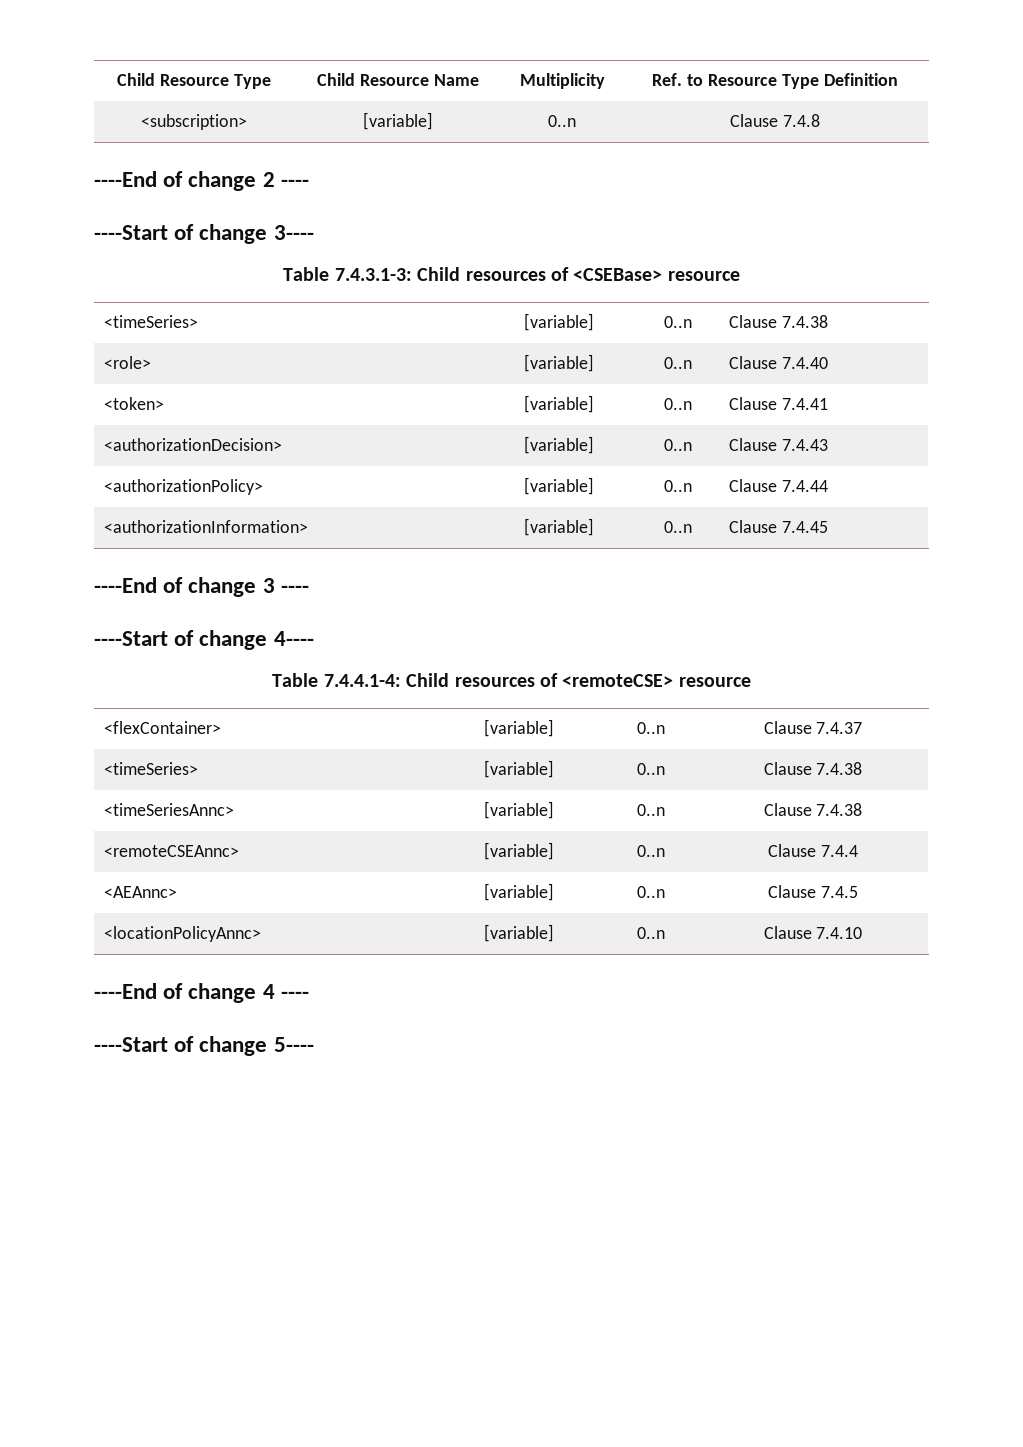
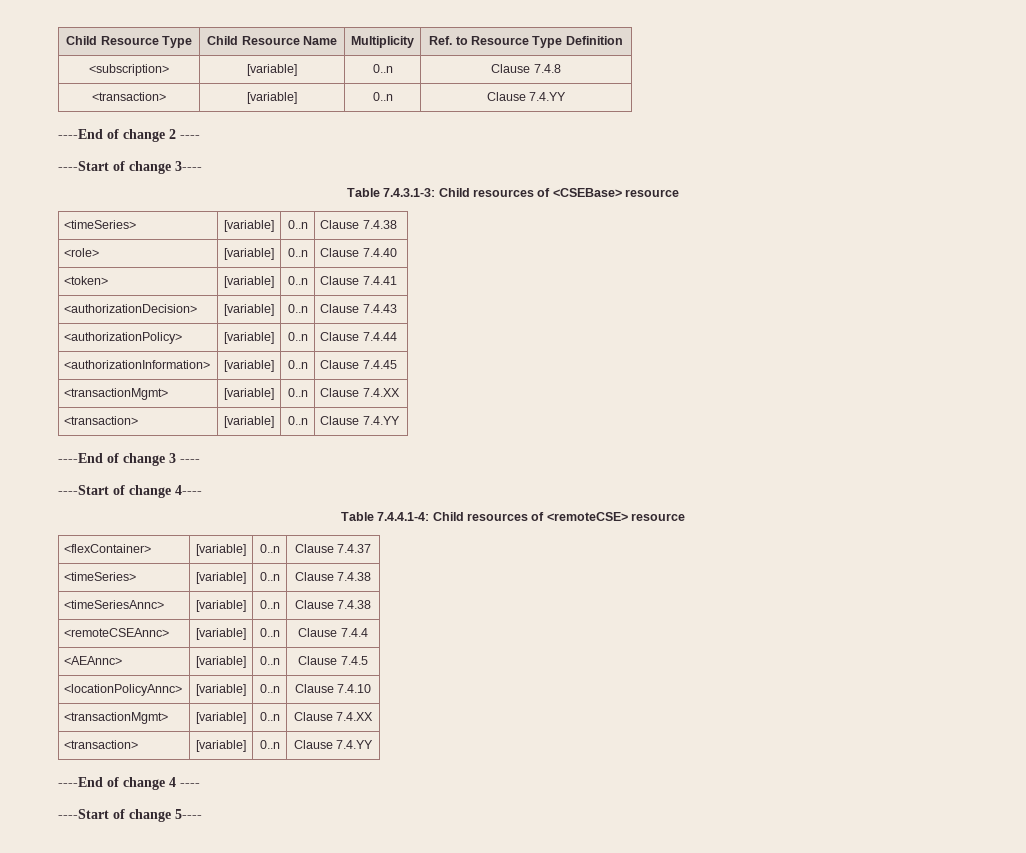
  <subscription> | [variable] | 0..n | Clause 7.4.8
+ <transaction> | [variable] | 0..n | Clause 7.4.YY
  <authorizationInformation> | [variable] | 0..n | Clause 7.4.45
+ <transactionMgmt> | [variable] | 0..n | Clause 7.4.XX
+ <transaction> | [variable] | 0..n | Clause 7.4.YY
  <locationPolicyAnnc> | [variable] | 0..n | Clause 7.4.10
+ <transactionMgmt> | [variable] | 0..n | Clause 7.4.XX
+ <transaction> | [variable] | 0..n | Clause 7.4.YY

